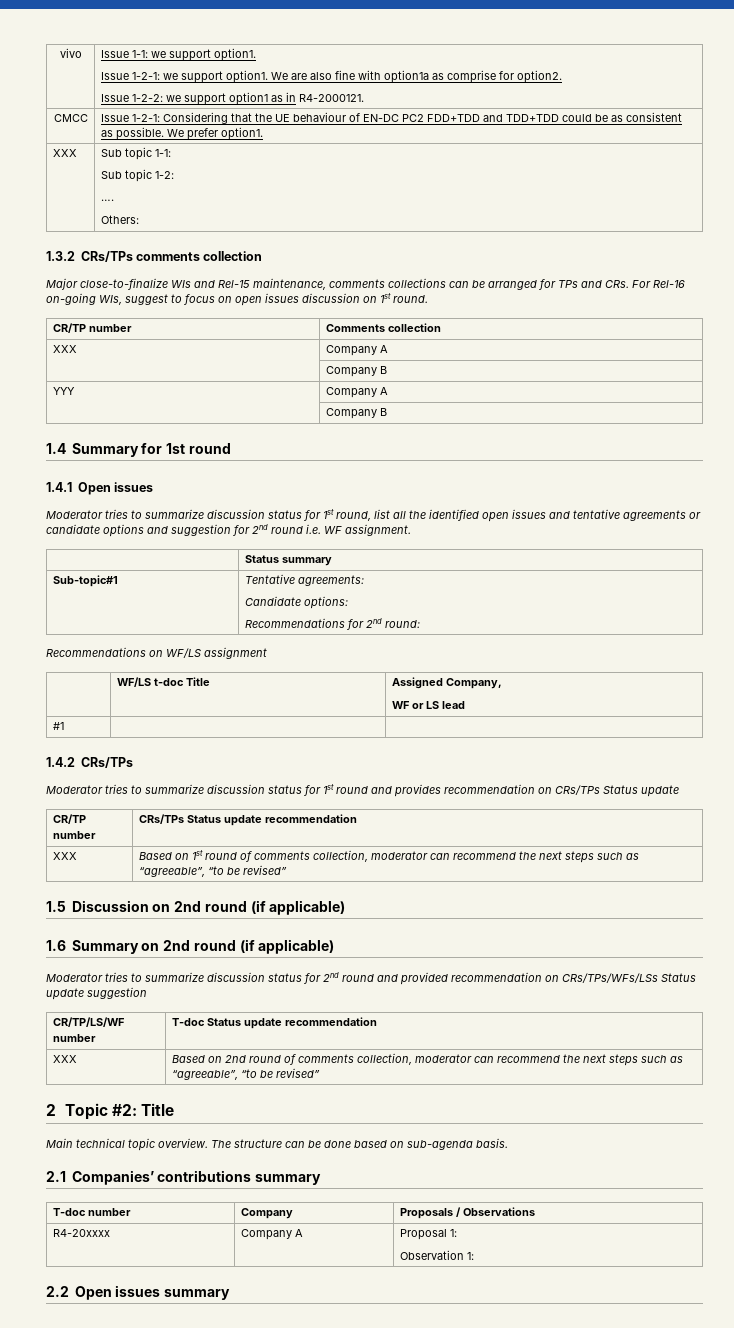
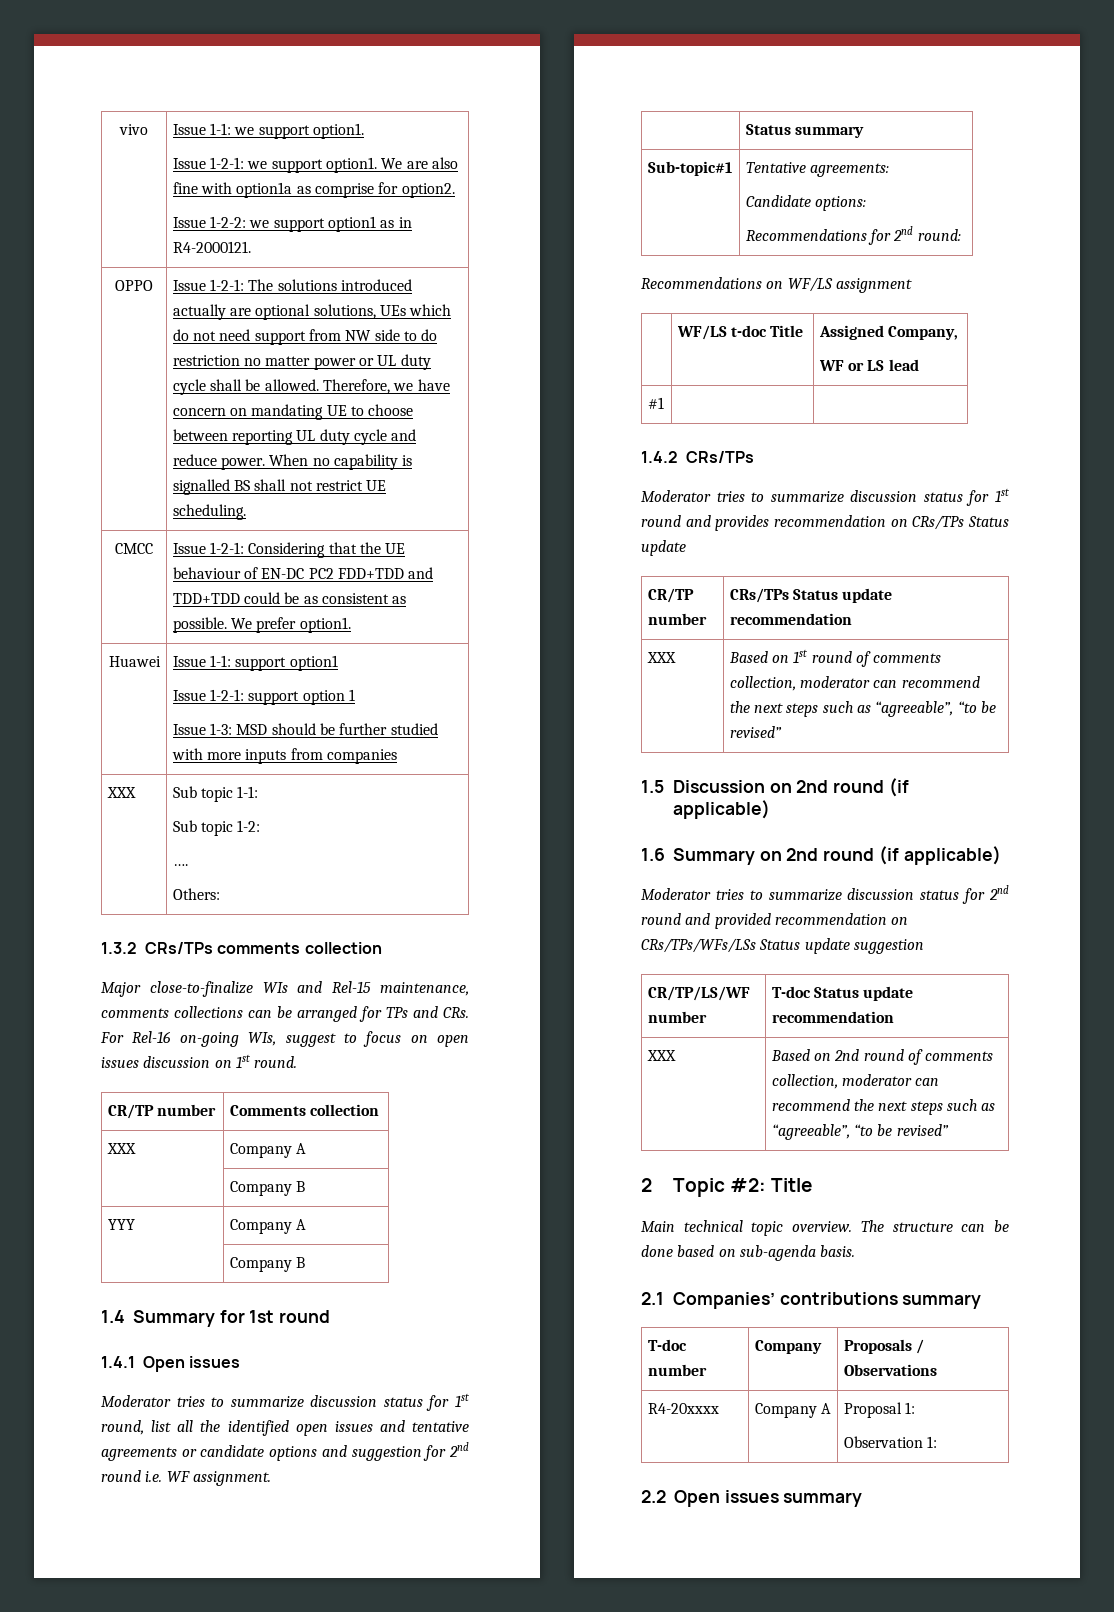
+ OPPO | Issue 1-2-1: The solutions introduced actually are optional solutions, UEs which do not need support from NW side to do restriction no matter power or UL duty cycle shall be allowed. Therefore, we have concern on mandating UE to choose between reporting UL duty cycle and reduce power. When no capability is signalled BS shall not restrict UE scheduling.
+ Huawei | Issue 1-1: support option1
+ Issue 1-2-1: support option 1
+ Issue 1-3: MSD should be further studied with more inputs from companies

